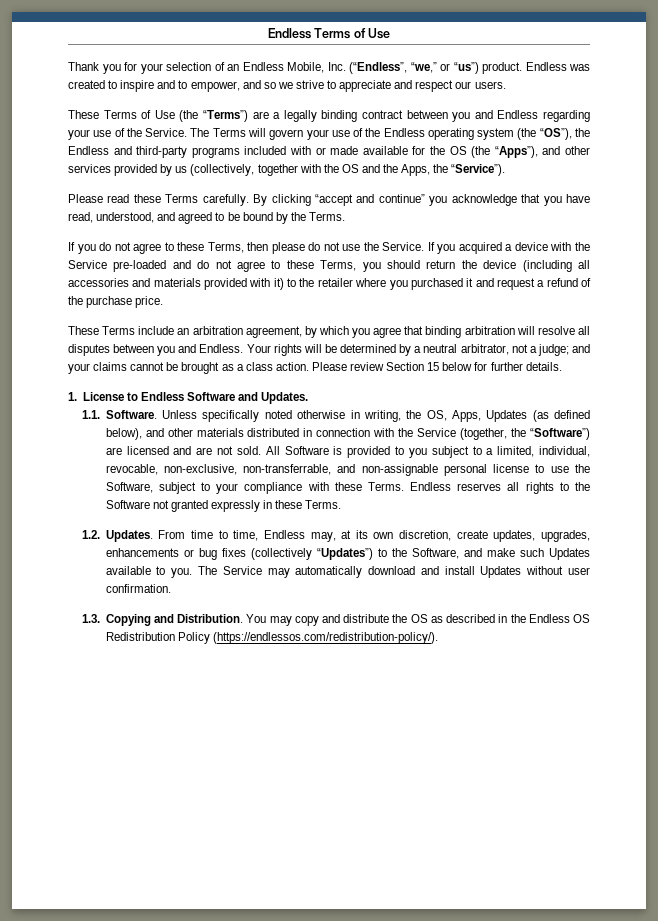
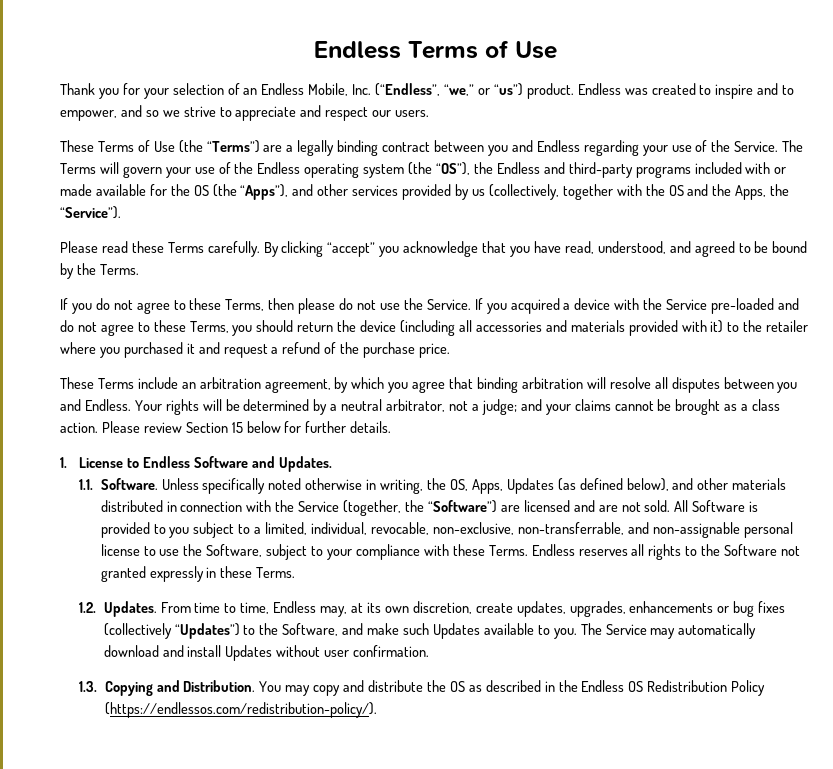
- By clicking “accept and continue” you acknowledge that you have read, understood, and agreed to be bound by the Terms.
+ By clicking “accept” you acknowledge that you have read, understood, and agreed to be bound by the Terms.

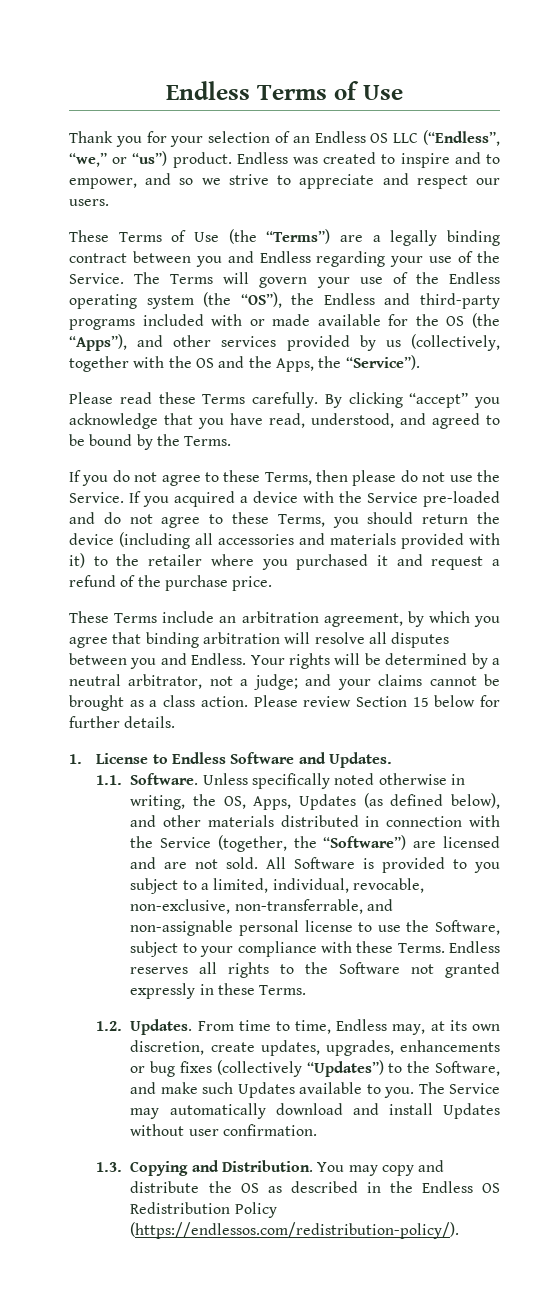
- Thank you for your selection of an Endless Mobile, Inc. (“Endless”, “we,” or “us”) product.
+ Thank you for your selection of an Endless OS LLC (“Endless”, “we,” or “us”) product.

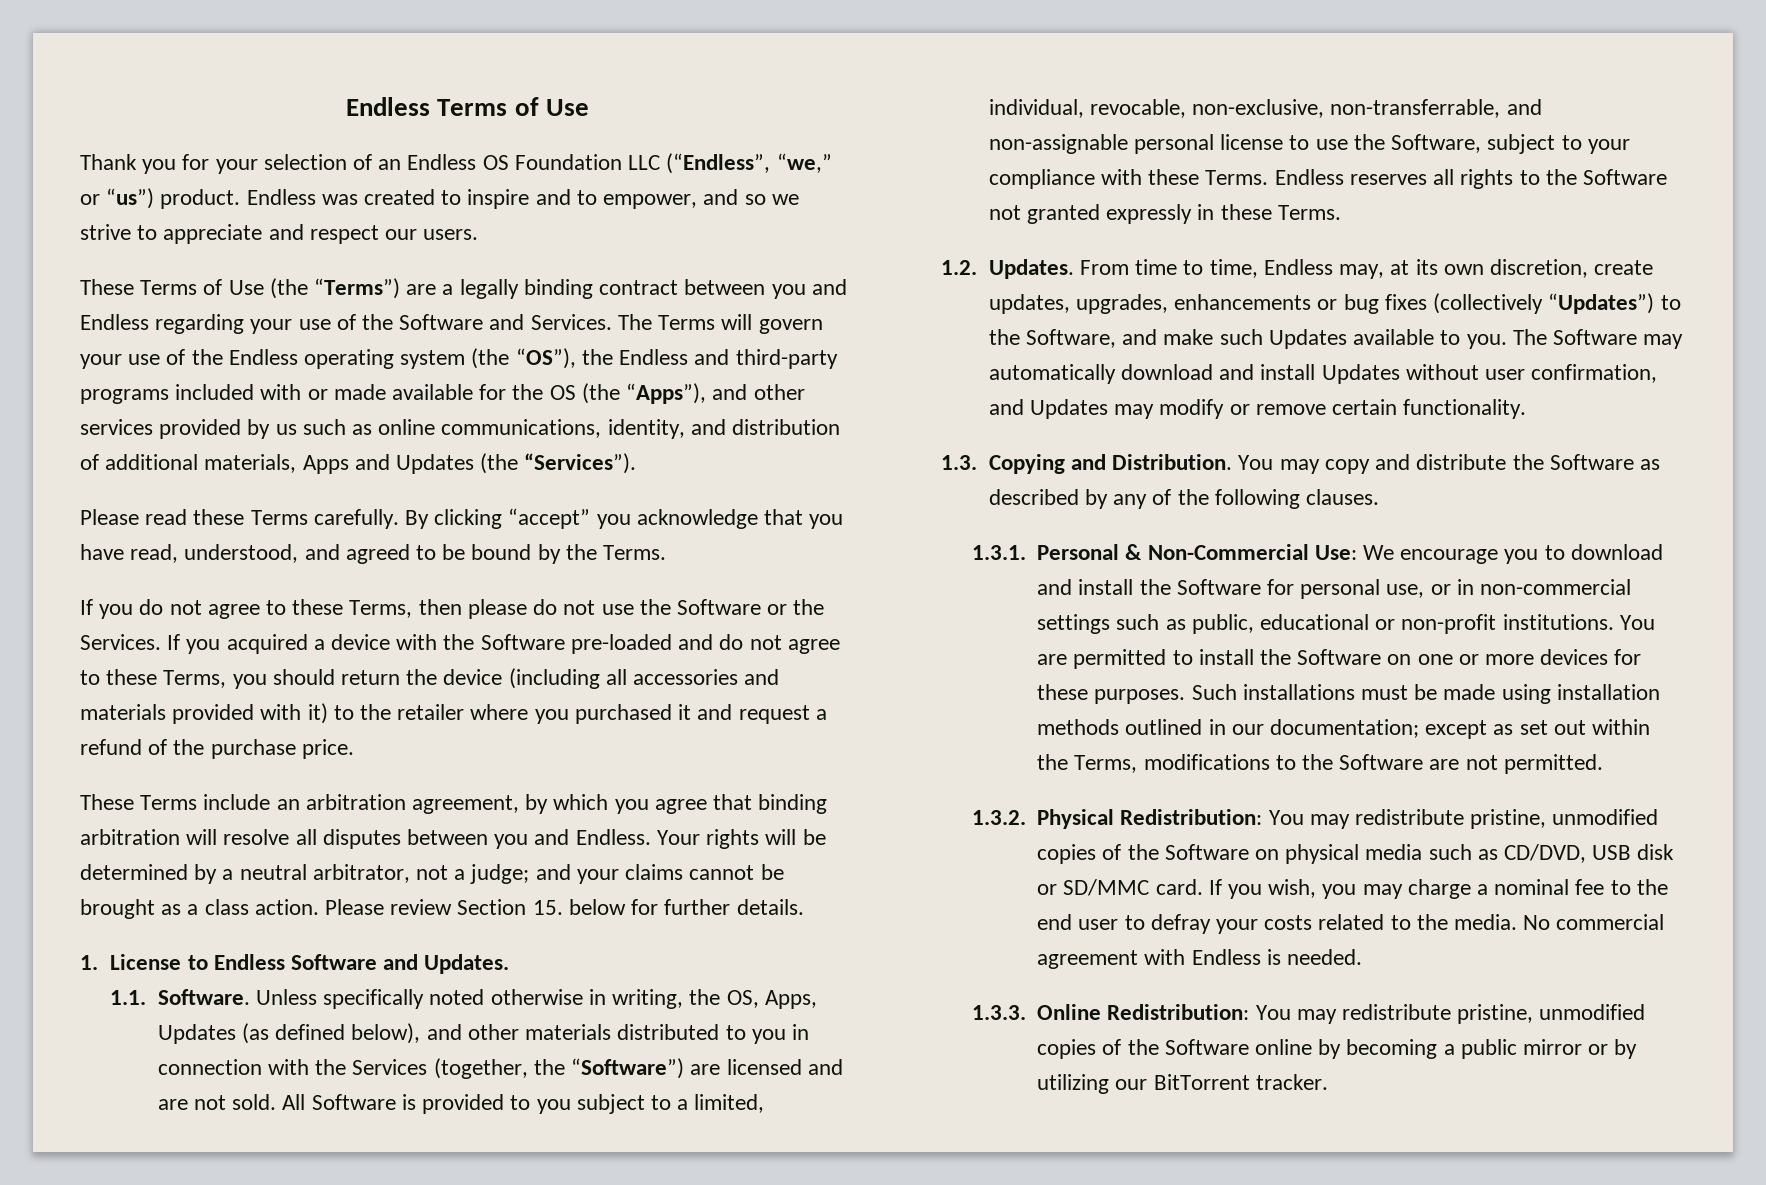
- Thank you for your selection of an Endless OS LLC (“Endless”, “we,” or “us”) product.
+ Thank you for your selection of an Endless OS Foundation LLC (“Endless”, “we,” or “us”) product.
- These Terms of Use (the “Terms”) are a legally binding contract between you and Endless regarding your use of the Service.
+ These Terms of Use (the “Terms”) are a legally binding contract between you and Endless regarding your use of the Software and Services.
- The Terms will govern your use of the Endless operating system (the “OS”), the Endless and third-party programs included with or made available for the OS (the “Apps”), and other services provided by us (collectively, together with the OS and the Apps, the “Service”).
+ The Terms will govern your use of the Endless operating system (the “OS”), the Endless and third-party programs included with or made available for the OS (the “Apps”), and other services provided by us such as online communications, identity, and distribution of additional materials, Apps and Updates (the “Services”).
- If you do not agree to these Terms, then please do not use the Service.
+ If you do not agree to these Terms, then please do not use the Software or the Services.
- If you acquired a device with the Service pre-loaded and do not agree to these Terms, you should return the device (including all accessories and materials provided with it) to the retailer where you purchased it and request a refund of the purchase price.
+ If you acquired a device with the Software pre-loaded and do not agree to these Terms, you should return the device (including all accessories and materials provided with it) to the retailer where you purchased it and request a refund of the purchase price.
- Please review Section 15 below for further details.
+ Please review Section 15. below for further details.
- Unless specifically noted otherwise in writing, the OS, Apps, Updates (as defined below), and other materials distributed in connection with the Service (together, the “Software”) are licensed and are not sold.
+ Unless specifically noted otherwise in writing, the OS, Apps, Updates (as defined below), and other materials distributed to you in connection with the Services (together, the “Software”) are licensed and are not sold.
- The Service may automatically download and install Updates without user confirmation.
+ The Software may automatically download and install Updates without user confirmation, and Updates may modify or remove certain functionality.
- You may copy and distribute the OS as described in the Endless OS Redistribution Policy (https://endlessos.com/redistribution-policy/).
+ You may copy and distribute the Software as described by any of the following clauses.
+ 1.3.1. Personal & Non-Commercial Use: We encourage you to download and install the Software for personal use, or in non-commercial settings such as public, educational or non-profit institutions. You are permitted to install the Software on one or more devices for these purposes. Such installations must be made using installation methods outlined in our documentation; except as set out within the Terms, modifications to the Software are not permitted.
+ 1.3.2. Physical Redistribution: You may redistribute pristine, unmodified copies of the Software on physical media such as CD/DVD, USB disk or SD/MMC card. If you wish, you may charge a nominal fee to the end user to defray your costs related to the media. No commercial agreement with Endless is needed.
+ 1.3.3. Online Redistribution: You may redistribute pristine, unmodified copies of the Software online by becoming a public mirror or by utilizing our BitTorrent tracker.

